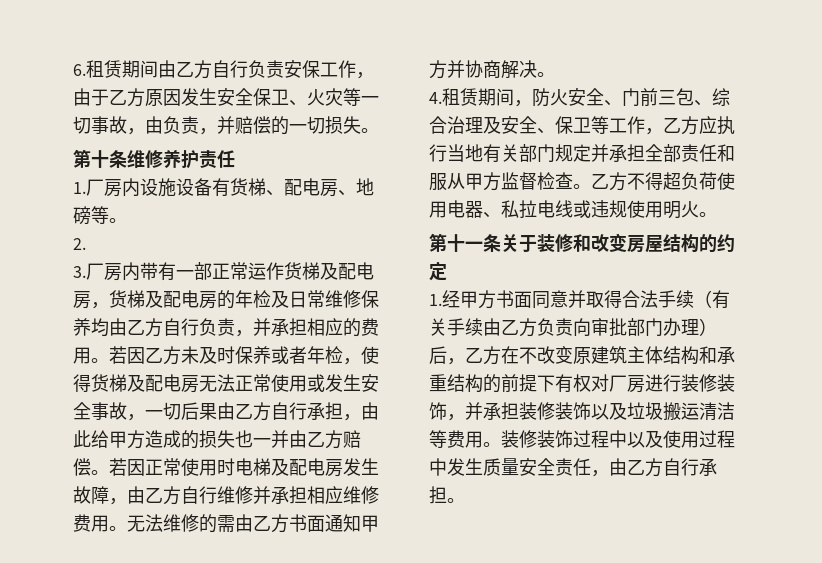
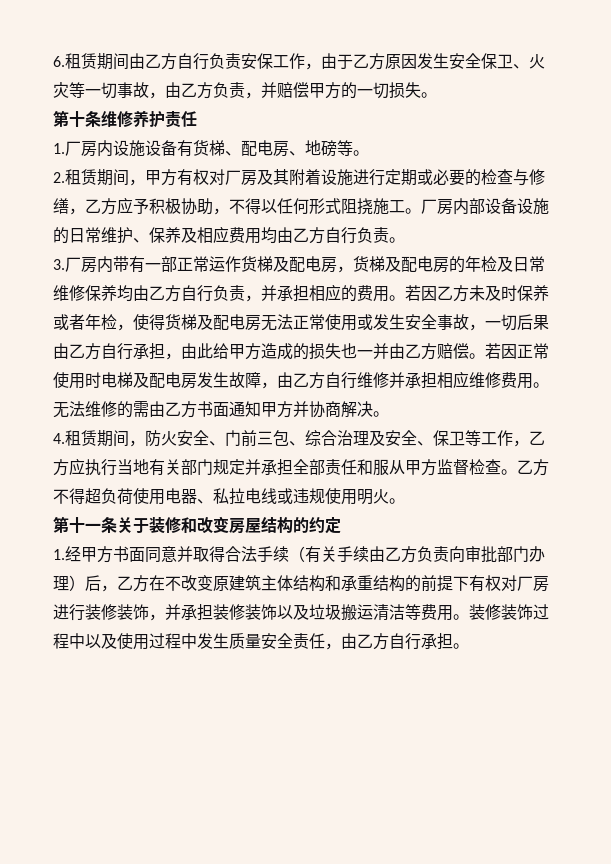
- 6.租赁期间由乙方自行负责安保工作，由于乙方原因发生安全保卫、火灾等一切事故，由负责，并赔偿的一切损失。
+ 6.租赁期间由乙方自行负责安保工作，由于乙方原因发生安全保卫、火灾等一切事故，由乙方负责，并赔偿甲方的一切损失。
- 2.
+ 2.租赁期间，甲方有权对厂房及其附着设施进行定期或必要的检查与修缮，乙方应予积极协助，不得以任何形式阻挠施工。厂房内部设备设施的日常维护、保养及相应费用均由乙方自行负责。

